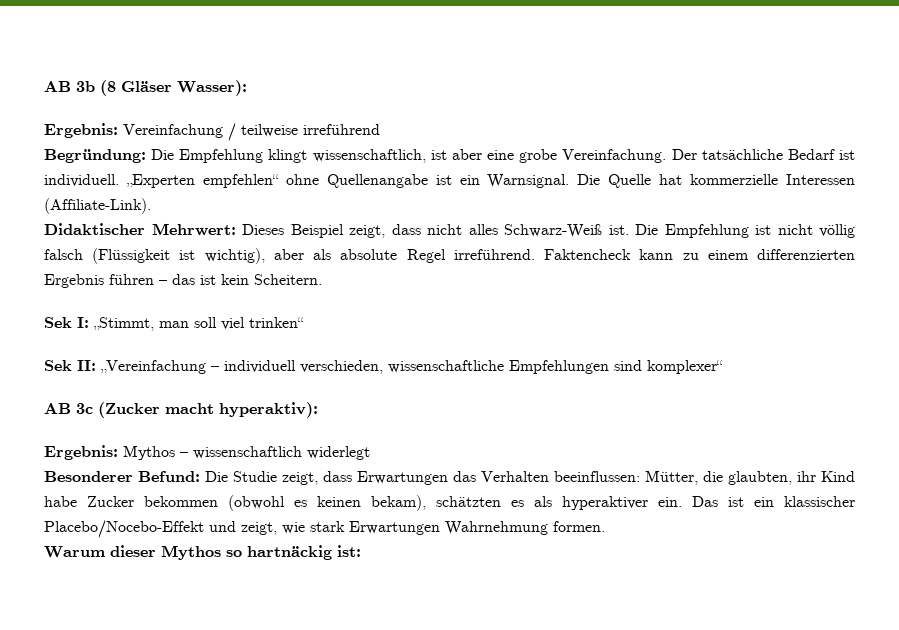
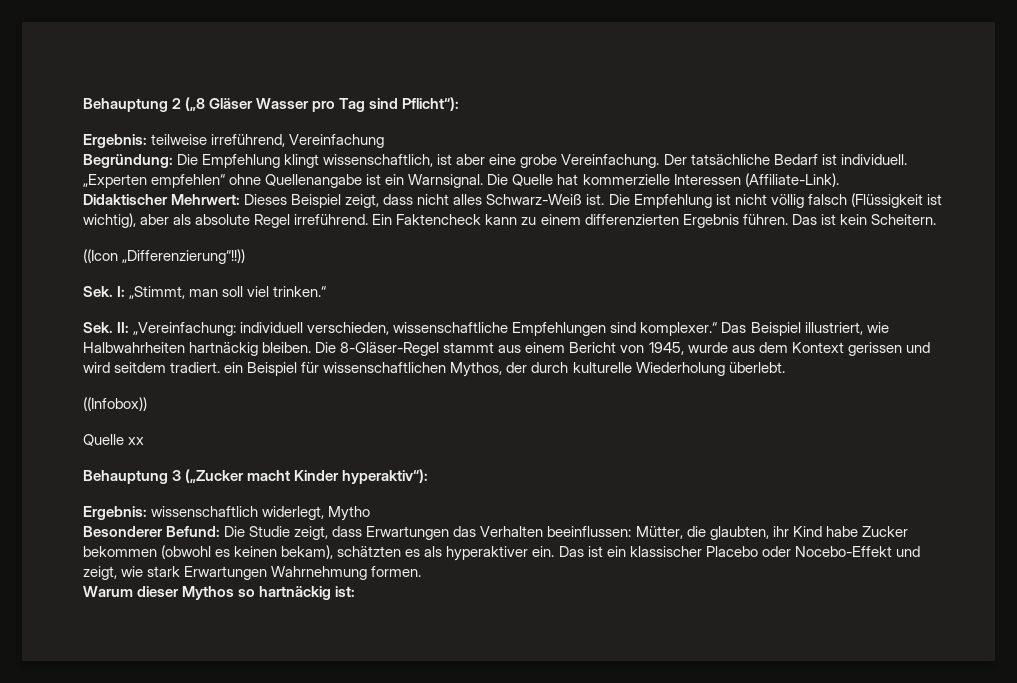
- AB 3b (8 Gläser Wasser):
- Ergebnis: Vereinfachung / teilweise irreführend
+ Behauptung 2 („8 Gläser Wasser pro Tag sind Pflicht“):
+ Ergebnis: teilweise irreführend, Vereinfachung
- Faktencheck kann zu einem differenzierten Ergebnis führen – das ist kein Scheitern.
+ Ein Faktencheck kann zu einem differenzierten Ergebnis führen. Das ist kein Scheitern.
- Sek I: „Stimmt, man soll viel trinken“
- Sek II: „Vereinfachung – individuell verschieden, wissenschaftliche Empfehlungen sind komplexer“
- AB 3c (Zucker macht hyperaktiv):
- Ergebnis: Mythos – wissenschaftlich widerlegt
+ ((Icon „Differenzierung“!!))
+ Sek. I: „Stimmt, man soll viel trinken.“
+ Sek. II: „Vereinfachung: individuell verschieden, wissenschaftliche Empfehlungen sind komplexer.“ Das Beispiel illustriert, wie Halbwahrheiten hartnäckig bleiben. Die 8-Gläser-Regel stammt aus einem Bericht von 1945, wurde aus dem Kontext gerissen und wird seitdem tradiert. ein Beispiel für wissenschaftlichen Mythos, der durch kulturelle Wiederholung überlebt.
+ ((Infobox))
+ Quelle xx
+ Behauptung 3 („Zucker macht Kinder hyperaktiv“):
+ Ergebnis: wissenschaftlich widerlegt, Mytho
- Das ist ein klassischer Placebo/Nocebo-Effekt und zeigt, wie stark Erwartungen Wahrnehmung formen.
+ Das ist ein klassischer Placebo oder Nocebo-Effekt und zeigt, wie stark Erwartungen Wahrnehmung formen.

